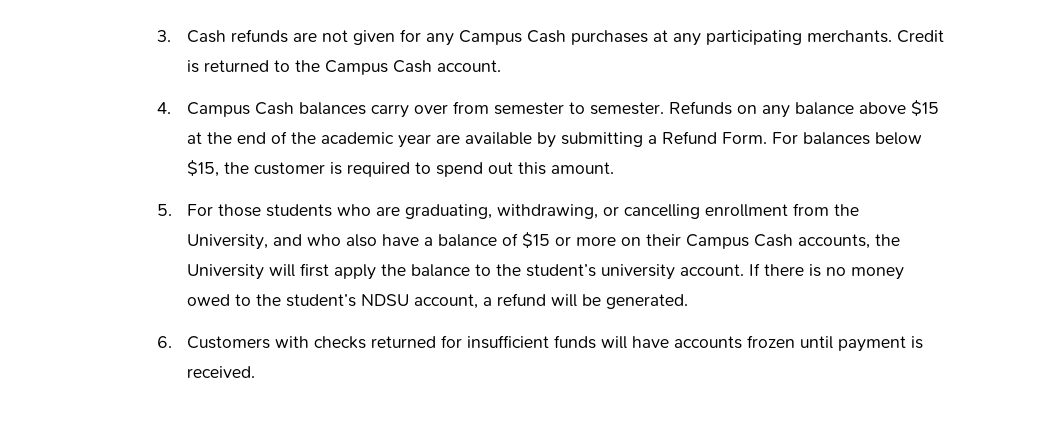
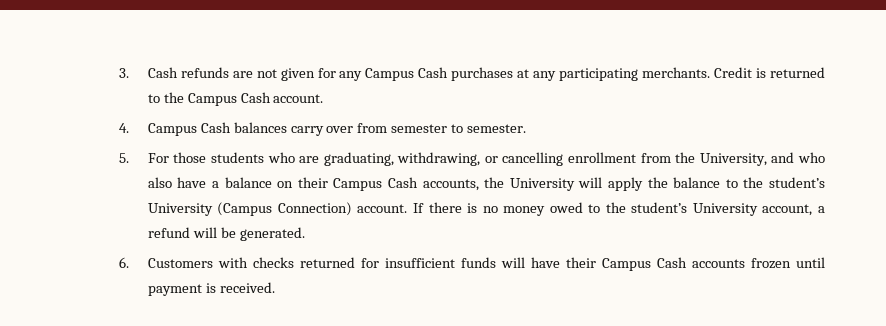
- Refunds on any balance above $15 at the end of the academic year are available by submitting a Refund Form. For balances below $15, the customer is required to spend out this amount.
- 5. For those students who are graduating, withdrawing, or cancelling enrollment from the University, and who also have a balance of $15 or more on their Campus Cash accounts, the University will first apply the balance to the student’s university account.
+ 5. For those students who are graduating, withdrawing, or cancelling enrollment from the University, and who also have a balance on their Campus Cash accounts, the University will apply the balance to the student’s University (Campus Connection) account.
- If there is no money owed to the student’s NDSU account, a refund will be generated.
+ If there is no money owed to the student’s University account, a refund will be generated.
- 6. Customers with checks returned for insufficient funds will have accounts frozen until payment is received.
+ 6. Customers with checks returned for insufficient funds will have their Campus Cash accounts frozen until payment is received.

